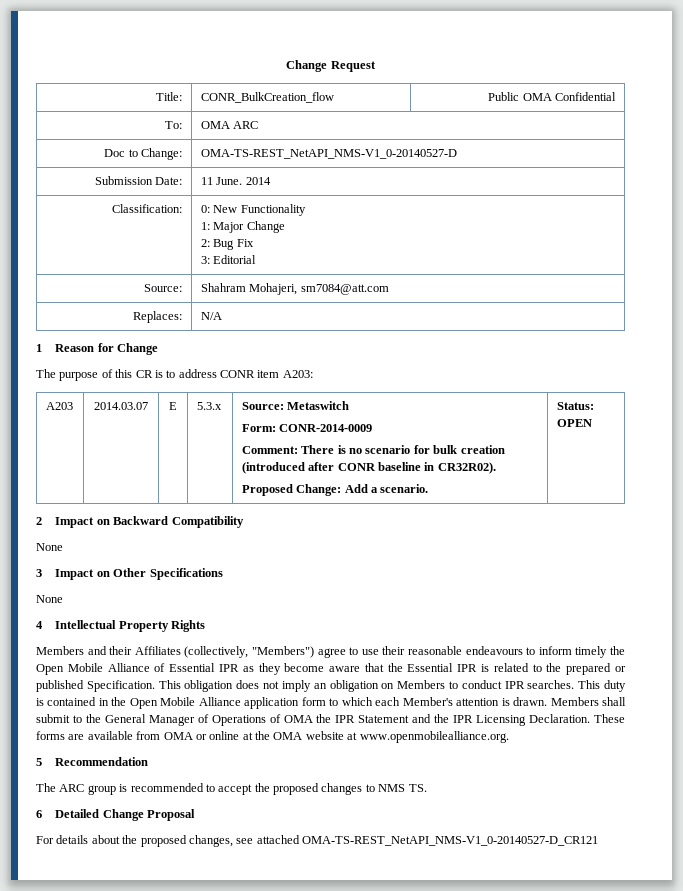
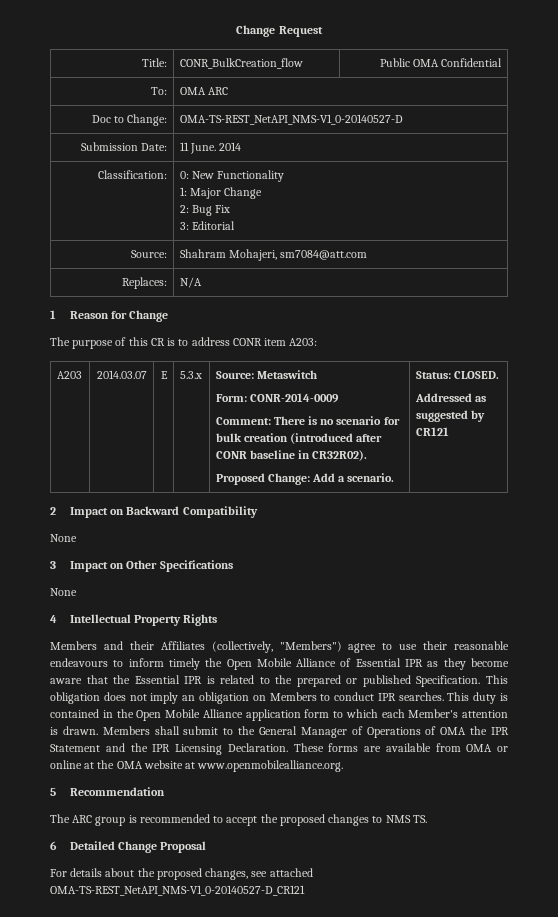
  A203 | 2014.03.07 | E | 5.3.x | Source: Metaswitch
  Form: CONR-2014-0009
  Comment: There is no scenario for bulk creation (introduced after CONR baseline in CR32R02).
- Proposed Change: Add a scenario. | Status: OPEN
+ Proposed Change: Add a scenario. | Status: CLOSED.
+ Addressed as suggested by CR121

